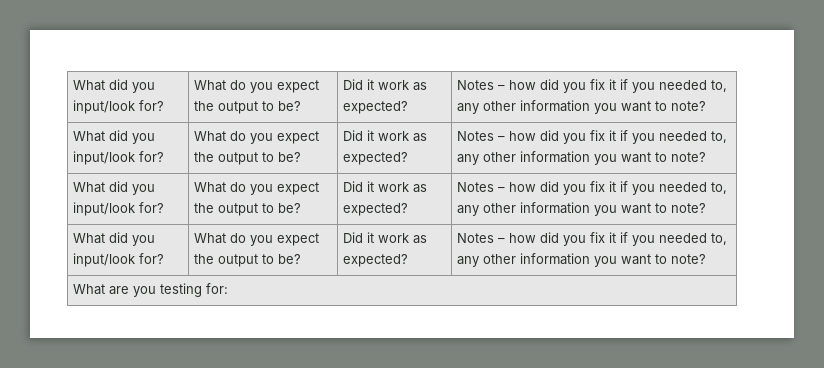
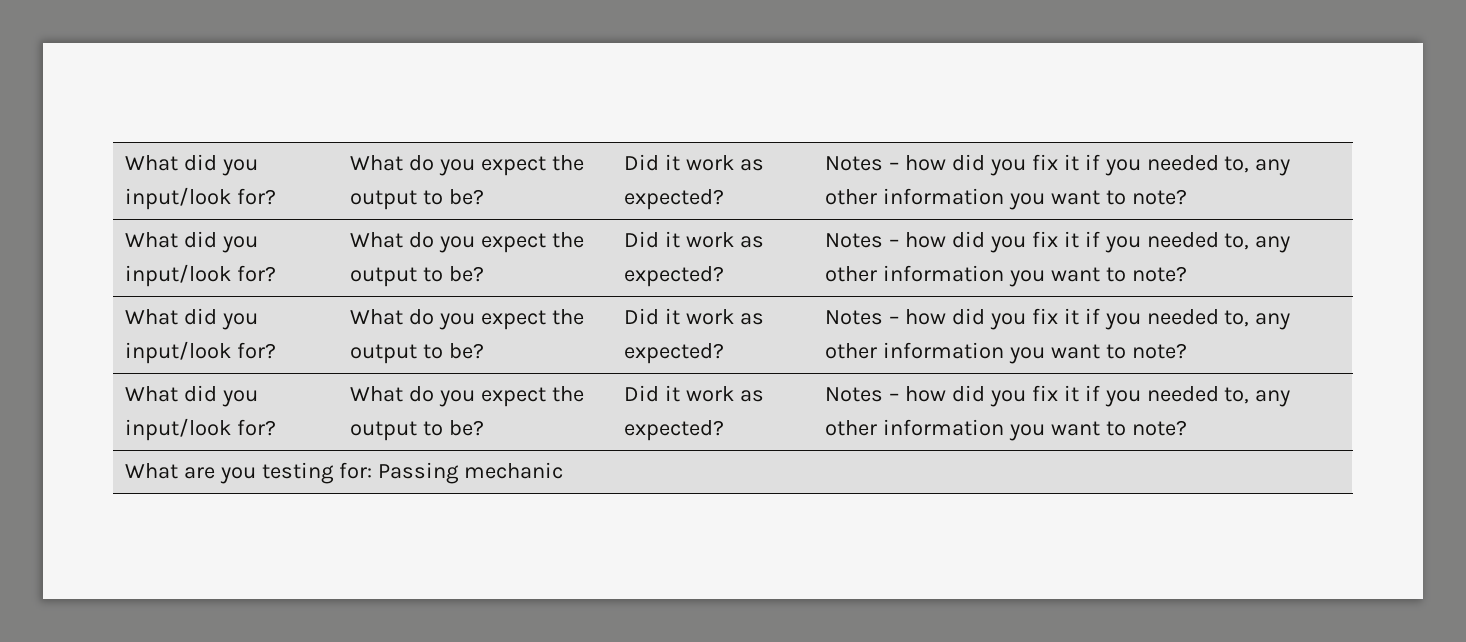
- What are you testing for:
+ What are you testing for: Passing mechanic

